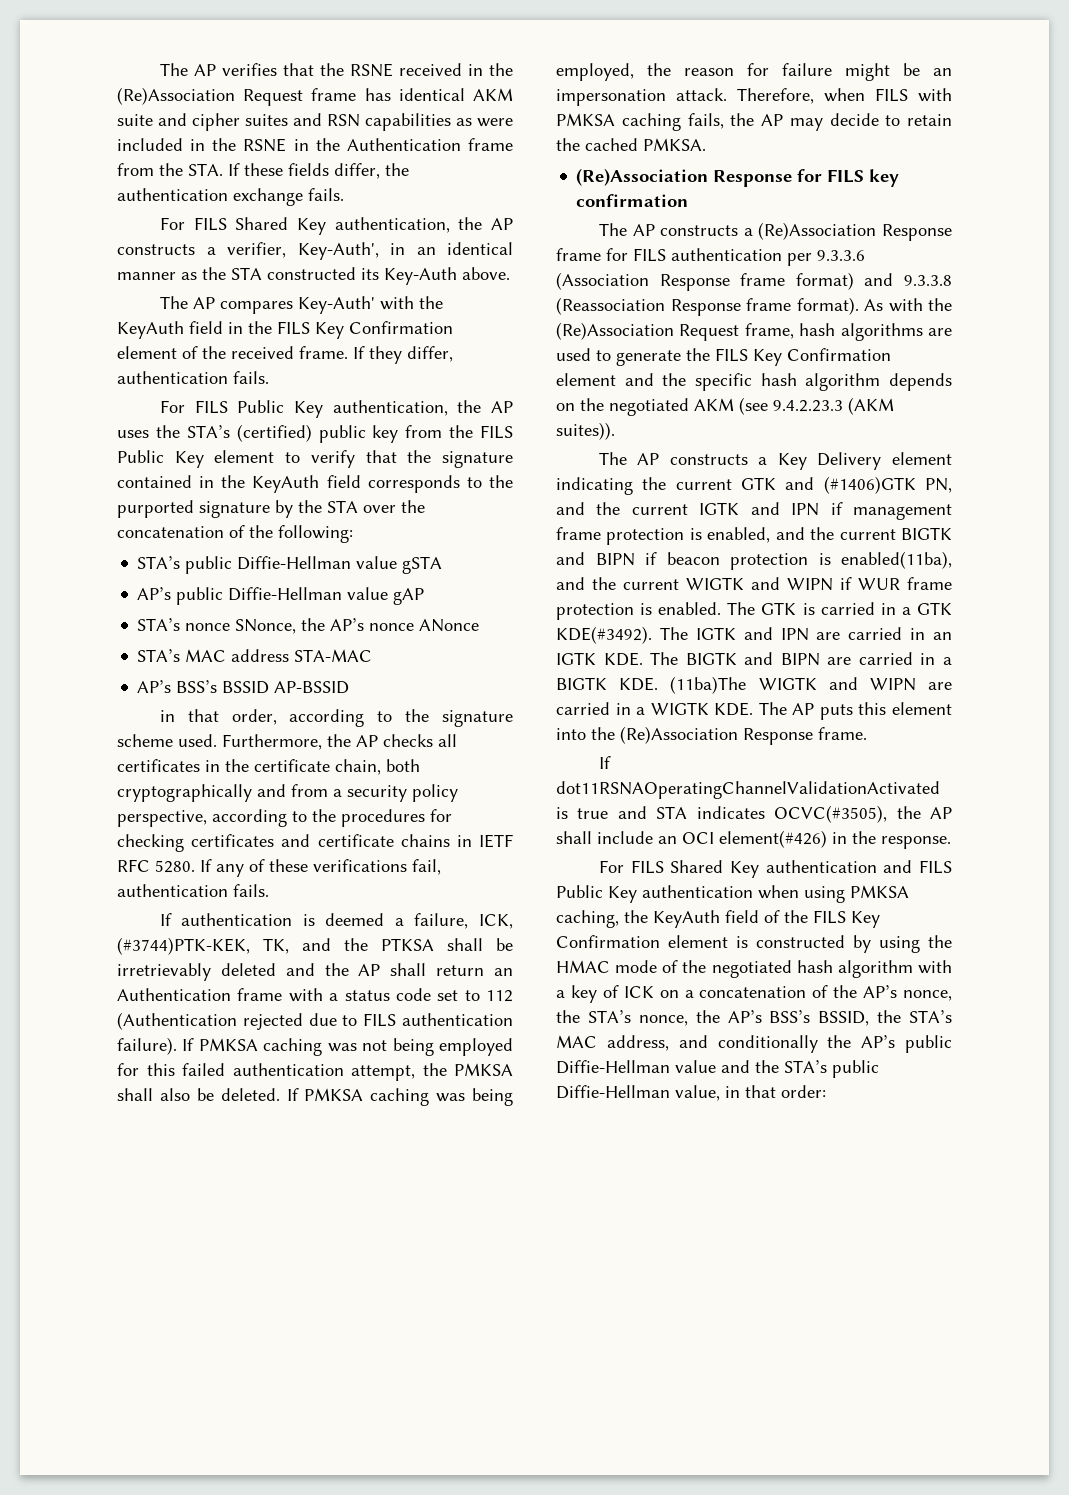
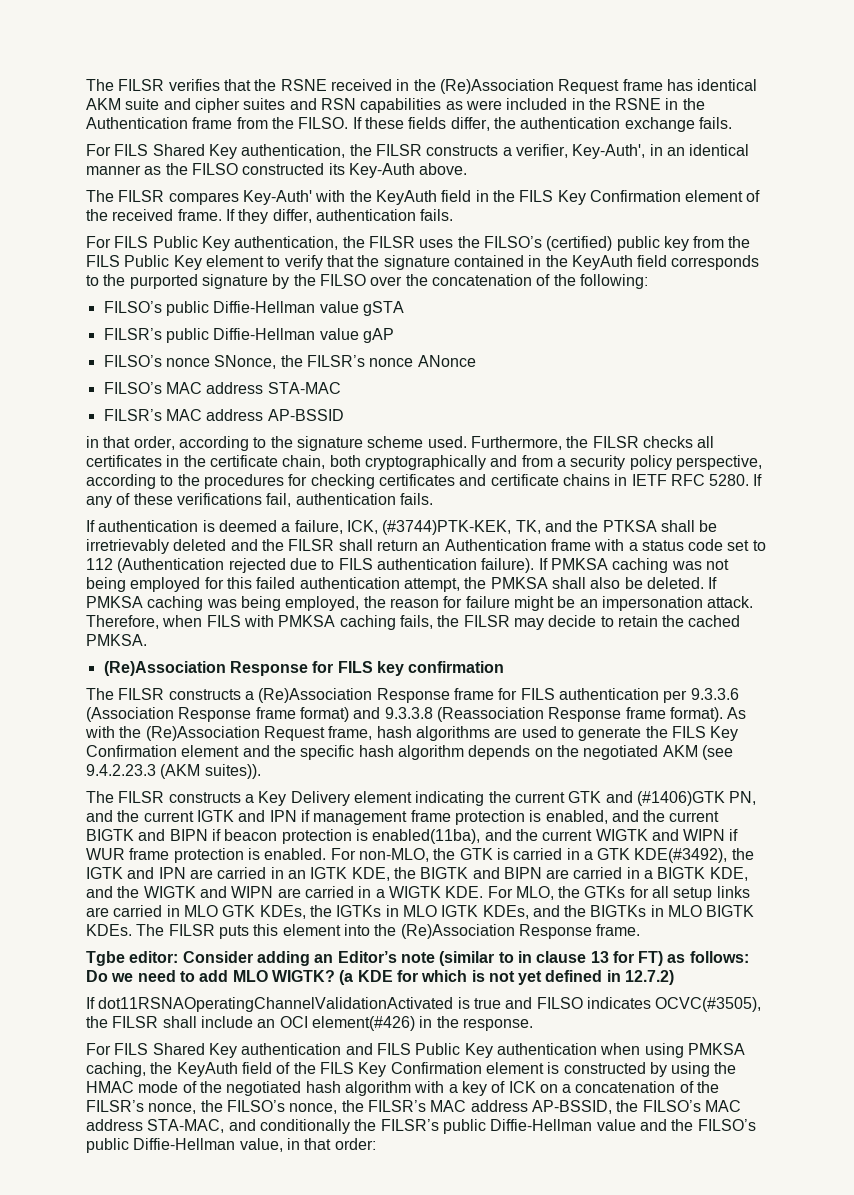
- The AP verifies that the RSNE received in the (Re)Association Request frame has identical AKM suite and cipher suites and RSN capabilities as were included in the RSNE in the Authentication frame from the STA. If these fields differ, the authentication exchange fails.
+ The FILSR verifies that the RSNE received in the (Re)Association Request frame has identical AKM suite and cipher suites and RSN capabilities as were included in the RSNE in the Authentication frame from the FILSO. If these fields differ, the authentication exchange fails.
- For FILS Shared Key authentication, the AP constructs a verifier, Key-Auth', in an identical manner as the STA constructed its Key-Auth above.
+ For FILS Shared Key authentication, the FILSR constructs a verifier, Key-Auth', in an identical manner as the FILSO constructed its Key-Auth above.
- The AP compares Key-Auth' with the KeyAuth field in the FILS Key Confirmation element of the received frame.
+ The FILSR compares Key-Auth' with the KeyAuth field in the FILS Key Confirmation element of the received frame.
- For FILS Public Key authentication, the AP uses the STA’s (certified) public key from the FILS Public Key element to verify that the signature contained in the KeyAuth field corresponds to the purported signature by the STA over the concatenation of the following:
+ For FILS Public Key authentication, the FILSR uses the FILSO’s (certified) public key from the FILS Public Key element to verify that the signature contained in the KeyAuth field corresponds to the purported signature by the FILSO over the concatenation of the following:
- STA’s public Diffie-Hellman value gSTA
+ FILSO’s public Diffie-Hellman value gSTA
- AP’s public Diffie-Hellman value gAP
+ FILSR’s public Diffie-Hellman value gAP
- STA’s nonce SNonce, the AP’s nonce ANonce
+ FILSO’s nonce SNonce, the FILSR’s nonce ANonce
- STA’s MAC address STA-MAC
+ FILSO’s MAC address STA-MAC
- AP’s BSS’s BSSID AP-BSSID
+ FILSR’s MAC address AP-BSSID
- Furthermore, the AP checks all certificates in the certificate chain, both cryptographically and from a security policy perspective, according to the procedures for checking certificates and certificate chains in IETF RFC 5280.
+ Furthermore, the FILSR checks all certificates in the certificate chain, both cryptographically and from a security policy perspective, according to the procedures for checking certificates and certificate chains in IETF RFC 5280.
- If authentication is deemed a failure, ICK, (#3744)PTK-KEK, TK, and the PTKSA shall be irretrievably deleted and the AP shall return an Authentication frame with a status code set to 112 (Authentication rejected due to FILS authentication failure).
+ If authentication is deemed a failure, ICK, (#3744)PTK-KEK, TK, and the PTKSA shall be irretrievably deleted and the FILSR shall return an Authentication frame with a status code set to 112 (Authentication rejected due to FILS authentication failure).
- Therefore, when FILS with PMKSA caching fails, the AP may decide to retain the cached PMKSA.
+ Therefore, when FILS with PMKSA caching fails, the FILSR may decide to retain the cached PMKSA.
- The AP constructs a (Re)Association Response frame for FILS authentication per 9.3.3.6 (Association Response frame format) and 9.3.3.8 (Reassociation Response frame format).
+ The FILSR constructs a (Re)Association Response frame for FILS authentication per 9.3.3.6 (Association Response frame format) and 9.3.3.8 (Reassociation Response frame format).
- The AP constructs a Key Delivery element indicating the current GTK and (#1406)GTK PN, and the current IGTK and IPN if management frame protection is enabled, and the current BIGTK and BIPN if beacon protection is enabled(11ba), and the current WIGTK and WIPN if WUR frame protection is enabled.
+ The FILSR constructs a Key Delivery element indicating the current GTK and (#1406)GTK PN, and the current IGTK and IPN if management frame protection is enabled, and the current BIGTK and BIPN if beacon protection is enabled(11ba), and the current WIGTK and WIPN if WUR frame protection is enabled.
- The GTK is carried in a GTK KDE(#3492). The IGTK and IPN are carried in an IGTK KDE. The BIGTK and BIPN are carried in a BIGTK KDE. (11ba)The WIGTK and WIPN are carried in a WIGTK KDE. The AP puts this element into the (Re)Association Response frame.
+ For non-MLO, the GTK is carried in a GTK KDE(#3492), the IGTK and IPN are carried in an IGTK KDE, the BIGTK and BIPN are carried in a BIGTK KDE, and the WIGTK and WIPN are carried in a WIGTK KDE. For MLO, the GTKs for all setup links are carried in MLO GTK KDEs, the IGTKs in MLO IGTK KDEs, and the BIGTKs in MLO BIGTK KDEs. The FILSR puts this element into the (Re)Association Response frame.
+ Tgbe editor: Consider adding an Editor’s note (similar to in clause 13 for FT) as follows: Do we need to add MLO WIGTK? (a KDE for which is not yet defined in 12.7.2)
- If dot11RSNAOperatingChannelValidationActivated is true and STA indicates OCVC(#3505), the AP shall include an OCI element(#426) in the response.
+ If dot11RSNAOperatingChannelValidationActivated is true and FILSO indicates OCVC(#3505), the FILSR shall include an OCI element(#426) in the response.
- For FILS Shared Key authentication and FILS Public Key authentication when using PMKSA caching, the KeyAuth field of the FILS Key Confirmation element is constructed by using the HMAC mode of the negotiated hash algorithm with a key of ICK on a concatenation of the AP’s nonce, the STA’s nonce, the AP’s BSS’s BSSID, the STA’s MAC address, and conditionally the AP’s public Diffie-Hellman value and the STA’s public Diffie-Hellman value, in that order:
+ For FILS Shared Key authentication and FILS Public Key authentication when using PMKSA caching, the KeyAuth field of the FILS Key Confirmation element is constructed by using the HMAC mode of the negotiated hash algorithm with a key of ICK on a concatenation of the FILSR’s nonce, the FILSO’s nonce, the FILSR’s MAC address AP-BSSID, the FILSO’s MAC address STA-MAC, and conditionally the FILSR’s public Diffie-Hellman value and the FILSO’s public Diffie-Hellman value, in that order:

